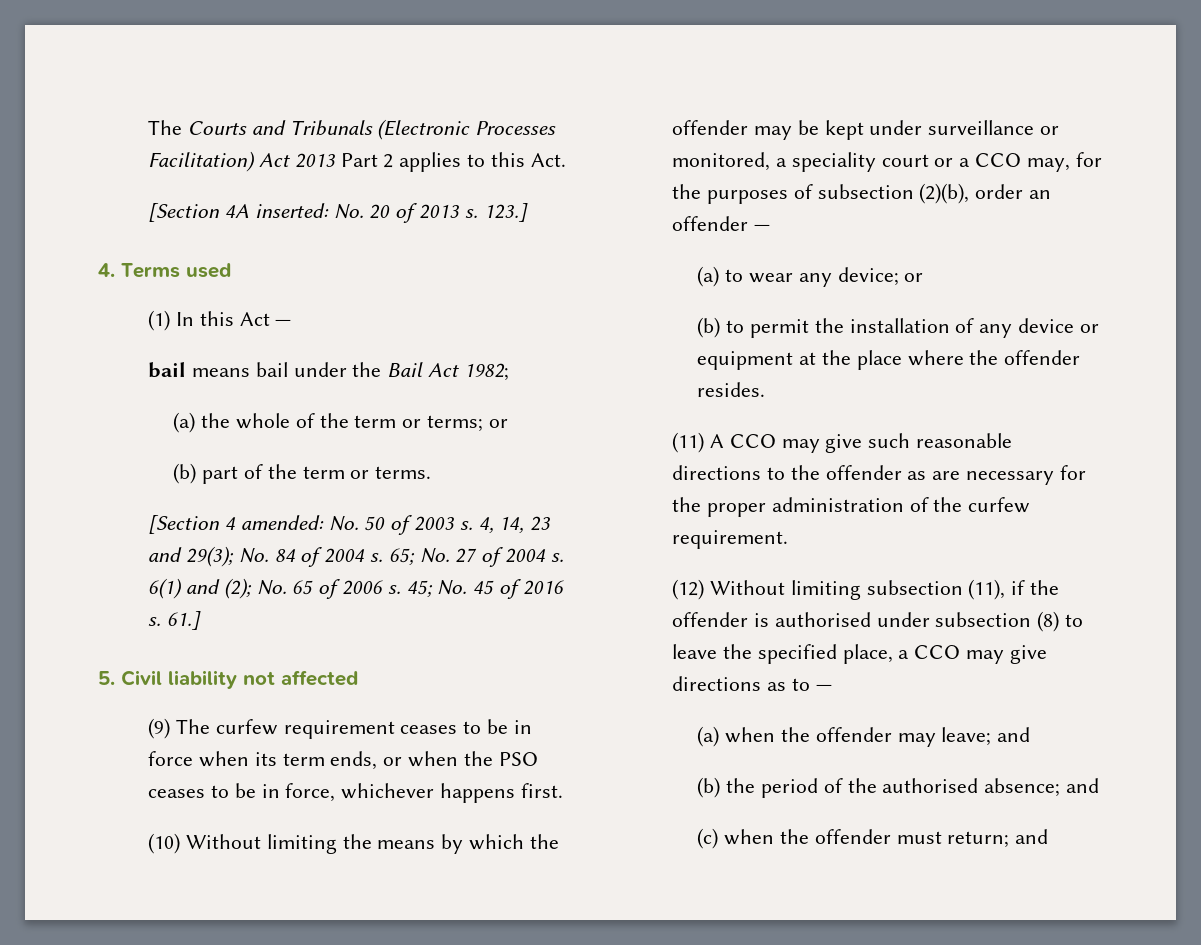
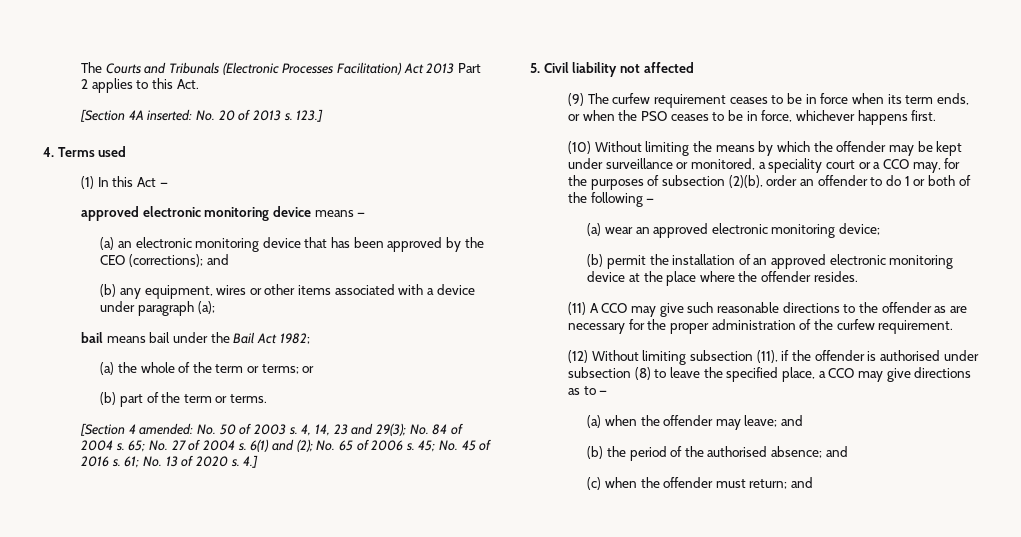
+ approved electronic monitoring device means —
+ (a) an electronic monitoring device that has been approved by the CEO (corrections); and
+ (b) any equipment, wires or other items associated with a device under paragraph (a);
- 61.]
+ 61; No. 13 of 2020 s. 4.]
- (10) Without limiting the means by which the offender may be kept under surveillance or monitored, a speciality court or a CCO may, for the purposes of subsection (2)(b), order an offender —
- (a) to wear any device; or
- (b) to permit the installation of any device or equipment at the place where the offender resides.
+ (10) Without limiting the means by which the offender may be kept under surveillance or monitored, a speciality court or a CCO may, for the purposes of subsection (2)(b), order an offender to do 1 or both of the following —
+ (a) wear an approved electronic monitoring device;
+ (b) permit the installation of an approved electronic monitoring device at the place where the offender resides.

